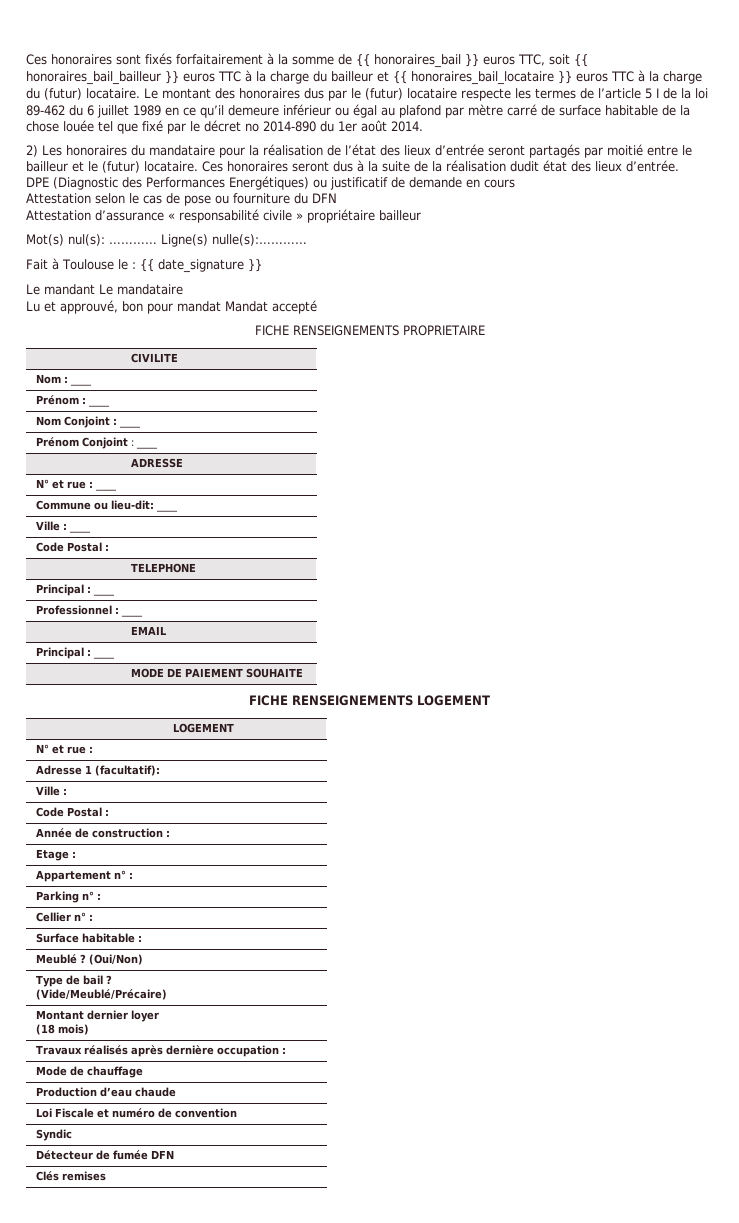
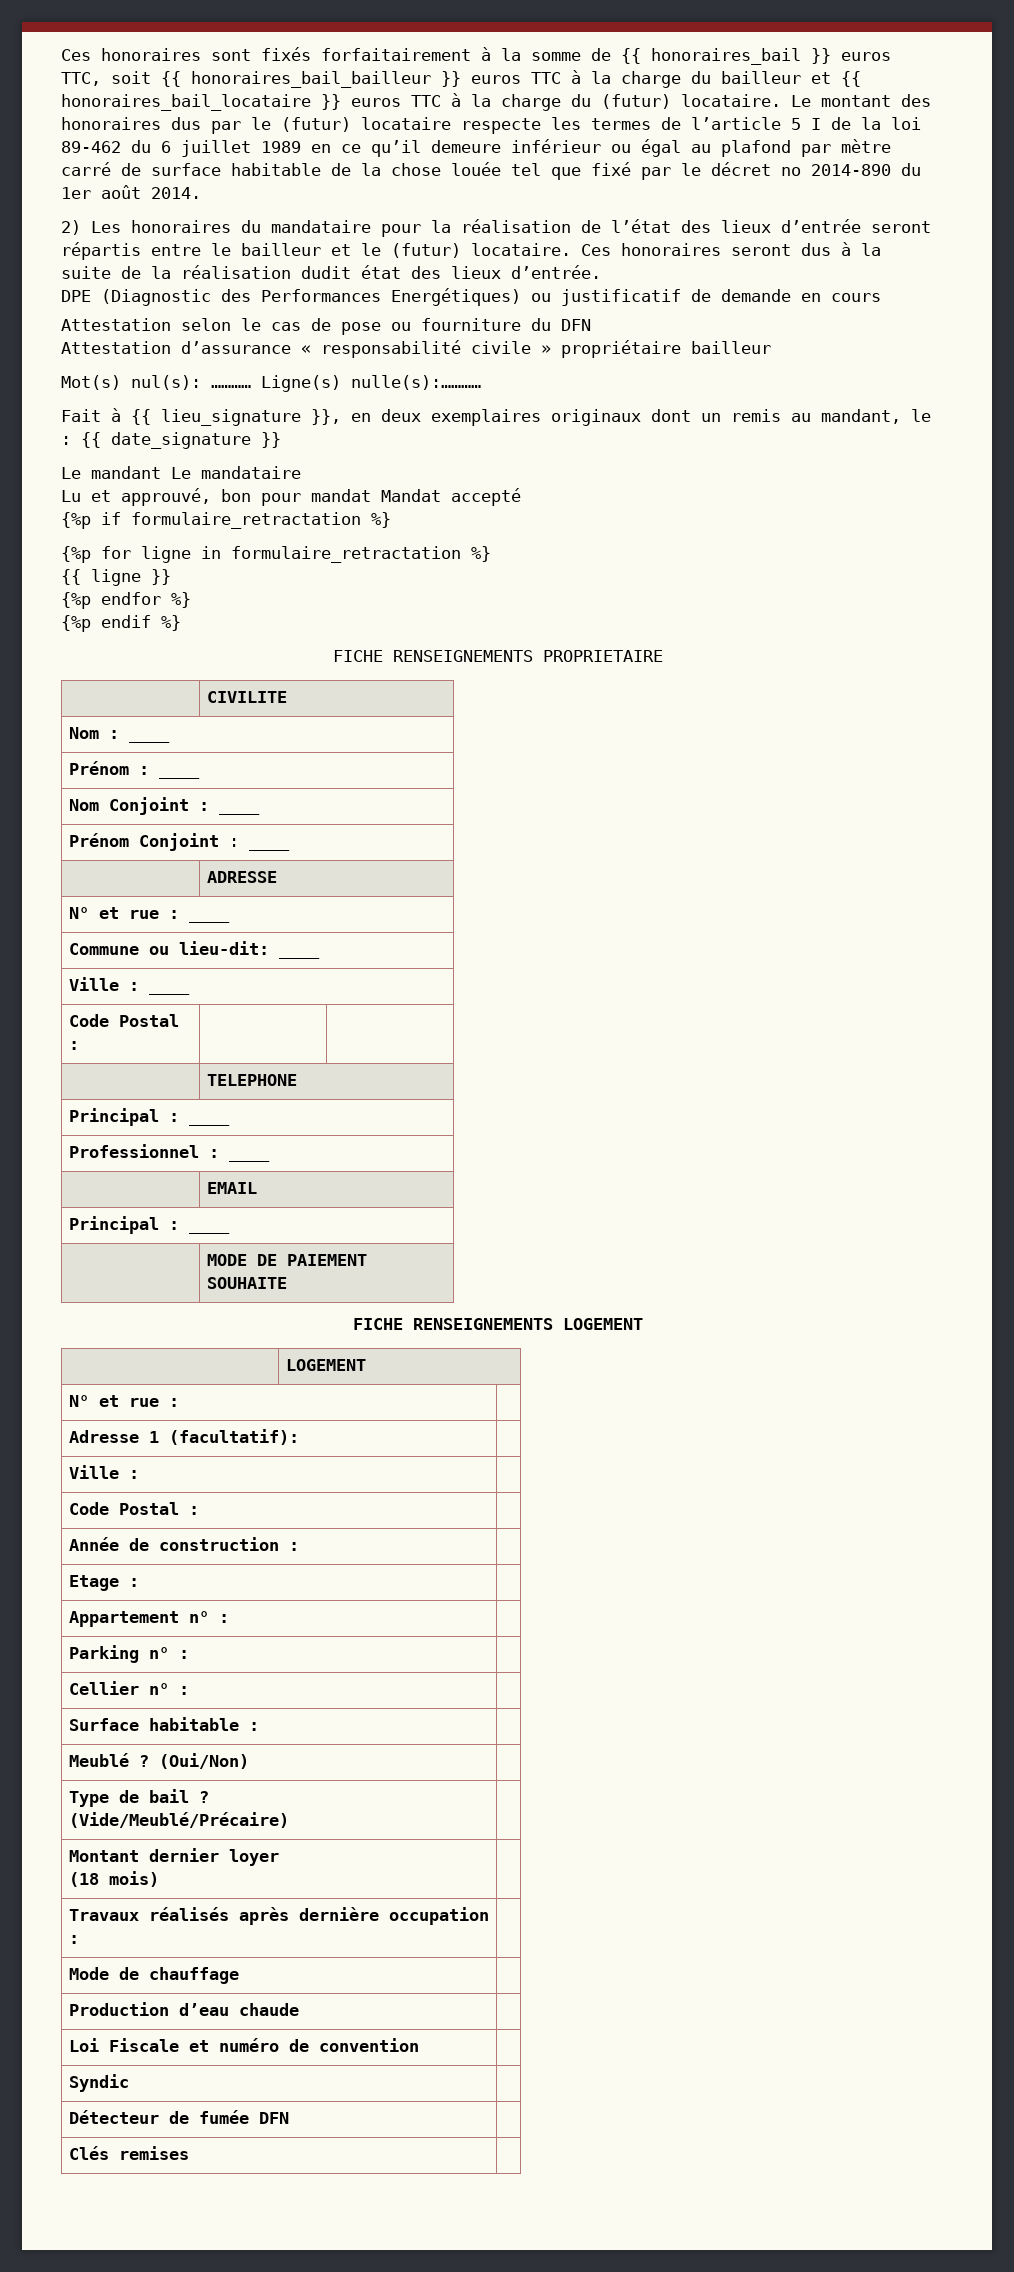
- 2) Les honoraires du mandataire pour la réalisation de l’état des lieux d’entrée seront partagés par moitié entre le bailleur et le (futur) locataire.
+ 2) Les honoraires du mandataire pour la réalisation de l’état des lieux d’entrée seront répartis entre le bailleur et le (futur) locataire.
- Fait à Toulouse le : {{ date_signature }}
+ Fait à {{ lieu_signature }}, en deux exemplaires originaux dont un remis au mandant, le : {{ date_signature }}
+ {%p if formulaire_retractation %}
+ {%p for ligne in formulaire_retractation %}
+ {{ ligne }}
+ {%p endfor %}
+ {%p endif %}

